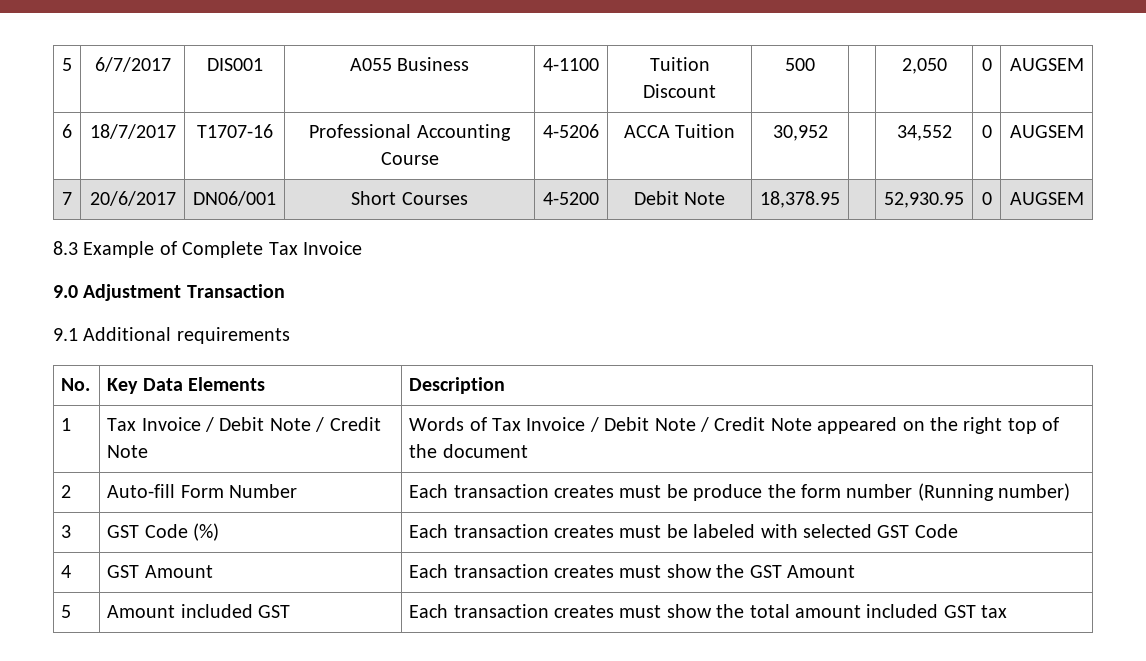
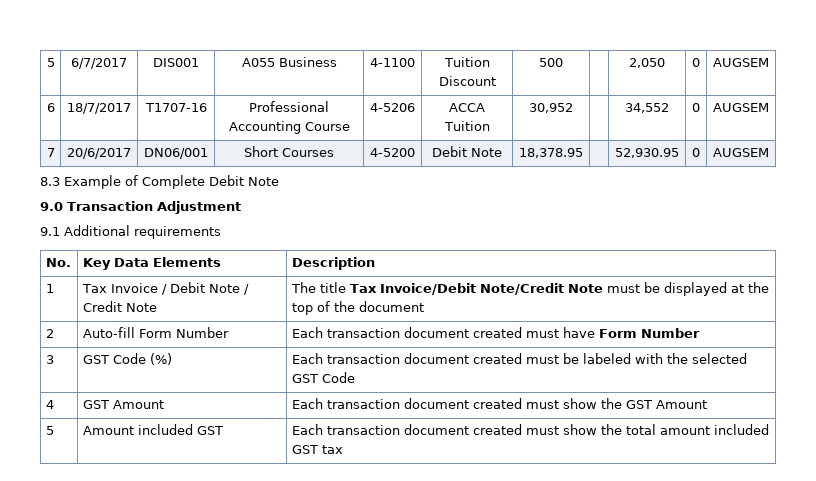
- 8.3 Example of Complete Tax Invoice
+ 8.3 Example of Complete Debit Note
- 9.0 Adjustment Transaction
+ 9.0 Transaction Adjustment
- 1 | Tax Invoice / Debit Note / Credit Note | Words of Tax Invoice / Debit Note / Credit Note appeared on the right top of the document
+ 1 | Tax Invoice / Debit Note / Credit Note | The title Tax Invoice/Debit Note/Credit Note must be displayed at the top of the document
- 2 | Auto-fill Form Number | Each transaction creates must be produce the form number (Running number)
+ 2 | Auto-fill Form Number | Each transaction document created must have Form Number
- 3 | GST Code (%) | Each transaction creates must be labeled with selected GST Code
+ 3 | GST Code (%) | Each transaction document created must be labeled with the selected GST Code
- 4 | GST Amount | Each transaction creates must show the GST Amount
+ 4 | GST Amount | Each transaction document created must show the GST Amount
- 5 | Amount included GST | Each transaction creates must show the total amount included GST tax
+ 5 | Amount included GST | Each transaction document created must show the total amount included GST tax

